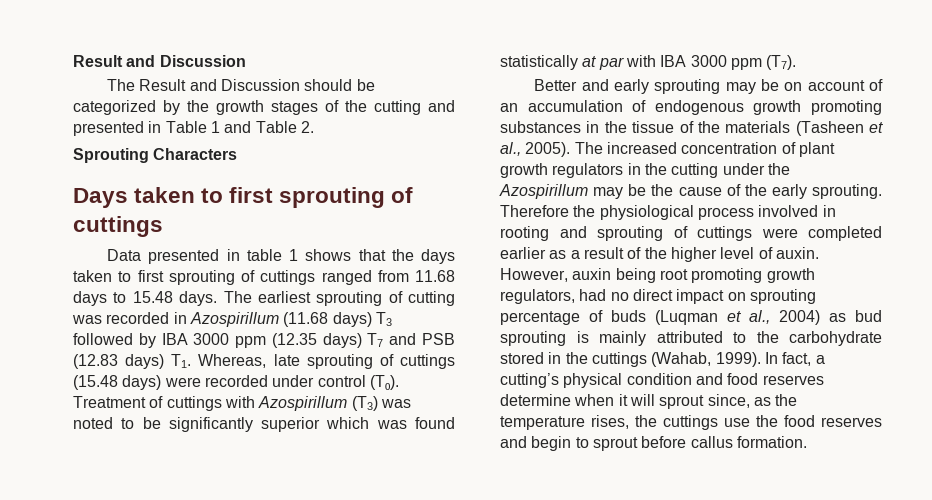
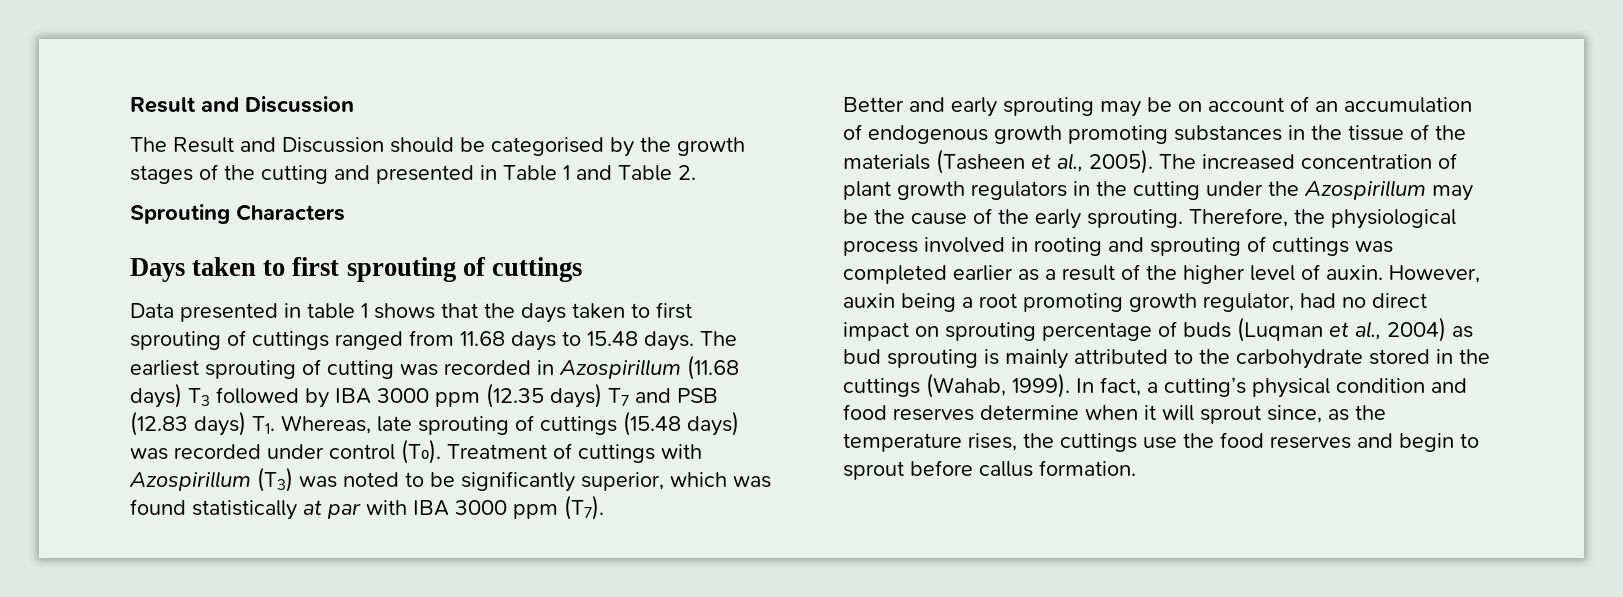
- The Result and Discussion should be categorized by the growth stages of the cutting and presented in Table 1 and Table 2.
+ The Result and Discussion should be categorised by the growth stages of the cutting and presented in Table 1 and Table 2.
- The earliest sprouting of cutting was recorded in Azospirillum (11.68 days) T3 followed by IBA 3000 ppm (12.35 days) T7 and PSB (12.83 days) T1. Whereas, late sprouting of cuttings (15.48 days) were recorded under control (T₀). Treatment of cuttings with Azospirillum (T3) was noted to be significantly superior which was found statistically at par with IBA 3000 ppm (T7).
+ The earliest sprouting of cutting was recorded in Azospirillum (11.68 days) T3 followed by IBA 3000 ppm (12.35 days) T7 and PSB (12.83 days) T1. Whereas, late sprouting of cuttings (15.48 days) was recorded under control (T₀). Treatment of cuttings with Azospirillum (T3) was noted to be significantly superior, which was found statistically at par with IBA 3000 ppm (T7).
- Therefore the physiological process involved in rooting and sprouting of cuttings were completed earlier as a result of the higher level of auxin.
+ Therefore, the physiological process involved in rooting and sprouting of cuttings was completed earlier as a result of the higher level of auxin.
- However, auxin being root promoting growth regulators, had no direct impact on sprouting percentage of buds (Luqman et al., 2004) as bud sprouting is mainly attributed to the carbohydrate stored in the cuttings (Wahab, 1999).
+ However, auxin being a root promoting growth regulator, had no direct impact on sprouting percentage of buds (Luqman et al., 2004) as bud sprouting is mainly attributed to the carbohydrate stored in the cuttings (Wahab, 1999).

